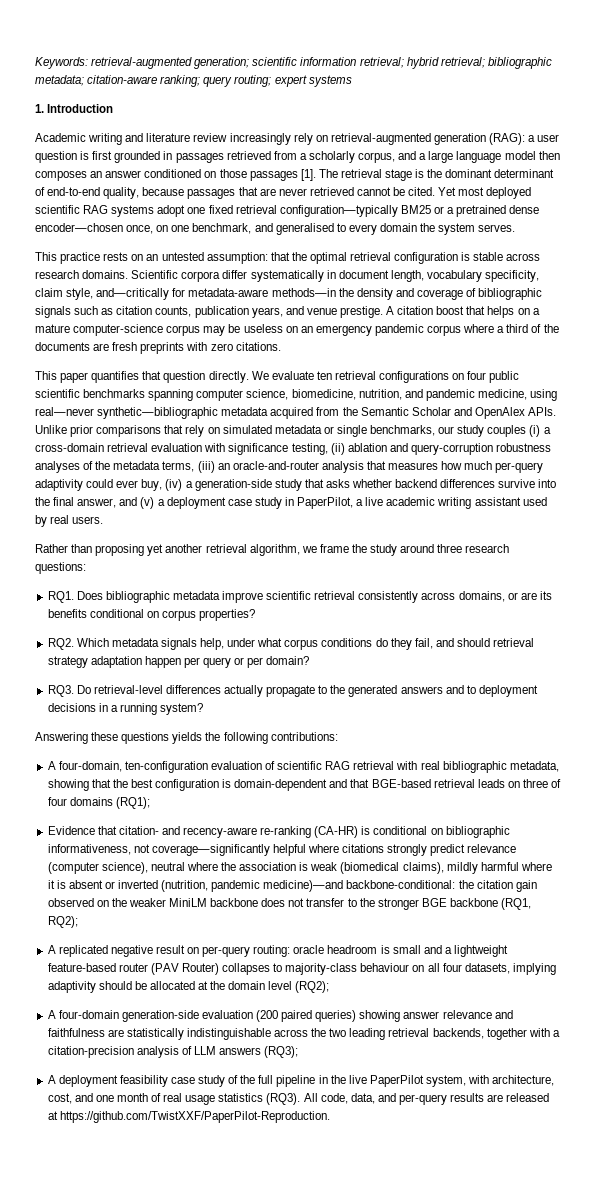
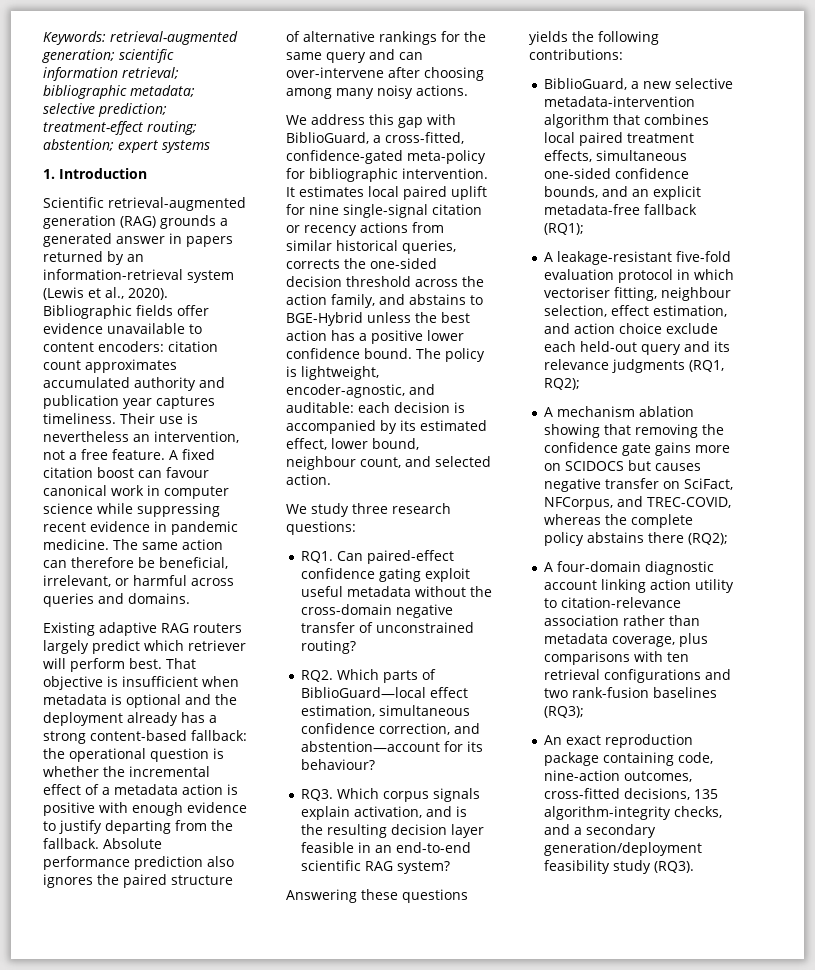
- Keywords: retrieval-augmented generation; scientific information retrieval; hybrid retrieval; bibliographic metadata; citation-aware ranking; query routing; expert systems
+ Keywords: retrieval-augmented generation; scientific information retrieval; bibliographic metadata; selective prediction; treatment-effect routing; abstention; expert systems
  1. Introduction
- Academic writing and literature review increasingly rely on retrieval-augmented generation (RAG): a user question is first grounded in passages retrieved from a scholarly corpus, and a large language model then composes an answer conditioned on those passages [1]. The retrieval stage is the dominant determinant of end-to-end quality, because passages that are never retrieved cannot be cited. Yet most deployed scientific RAG systems adopt one fixed retrieval configuration—typically BM25 or a pretrained dense encoder—chosen once, on one benchmark, and generalised to every domain the system serves.
- This practice rests on an untested assumption: that the optimal retrieval configuration is stable across research domains. Scientific corpora differ systematically in document length, vocabulary specificity, claim style, and—critically for metadata-aware methods—in the density and coverage of bibliographic signals such as citation counts, publication years, and venue prestige. A citation boost that helps on a mature computer-science corpus may be useless on an emergency pandemic corpus where a third of the documents are fresh preprints with zero citations.
- This paper quantifies that question directly. We evaluate ten retrieval configurations on four public scientific benchmarks spanning computer science, biomedicine, nutrition, and pandemic medicine, using real—never synthetic—bibliographic metadata acquired from the Semantic Scholar and OpenAlex APIs. Unlike prior comparisons that rely on simulated metadata or single benchmarks, our study couples (i) a cross-domain retrieval evaluation with significance testing, (ii) ablation and query-corruption robustness analyses of the metadata terms, (iii) an oracle-and-router analysis that measures how much per-query adaptivity could ever buy, (iv) a generation-side study that asks whether backend differences survive into the final answer, and (v) a deployment case study in PaperPilot, a live academic writing assistant used by real users.
- Rather than proposing yet another retrieval algorithm, we frame the study around three research questions:
- RQ1. Does bibliographic metadata improve scientific retrieval consistently across domains, or are its benefits conditional on corpus properties?
- RQ2. Which metadata signals help, under what corpus conditions do they fail, and should retrieval strategy adaptation happen per query or per domain?
- RQ3. Do retrieval-level differences actually propagate to the generated answers and to deployment decisions in a running system?
+ Scientific retrieval-augmented generation (RAG) grounds a generated answer in papers returned by an information-retrieval system (Lewis et al., 2020). Bibliographic fields offer evidence unavailable to content encoders: citation count approximates accumulated authority and publication year captures timeliness. Their use is nevertheless an intervention, not a free feature. A fixed citation boost can favour canonical work in computer science while suppressing recent evidence in pandemic medicine. The same action can therefore be beneficial, irrelevant, or harmful across queries and domains.
+ Existing adaptive RAG routers largely predict which retriever will perform best. That objective is insufficient when metadata is optional and the deployment already has a strong content-based fallback: the operational question is whether the incremental effect of a metadata action is positive with enough evidence to justify departing from the fallback. Absolute performance prediction also ignores the paired structure of alternative rankings for the same query and can over-intervene after choosing among many noisy actions.
+ We address this gap with BiblioGuard, a cross-fitted, confidence-gated meta-policy for bibliographic intervention. It estimates local paired uplift for nine single-signal citation or recency actions from similar historical queries, corrects the one-sided decision threshold across the action family, and abstains to BGE-Hybrid unless the best action has a positive lower confidence bound. The policy is lightweight, encoder-agnostic, and auditable: each decision is accompanied by its estimated effect, lower bound, neighbour count, and selected action.
+ We study three research questions:
+ RQ1. Can paired-effect confidence gating exploit useful metadata without the cross-domain negative transfer of unconstrained routing?
+ RQ2. Which parts of BiblioGuard—local effect estimation, simultaneous confidence correction, and abstention—account for its behaviour?
+ RQ3. Which corpus signals explain activation, and is the resulting decision layer feasible in an end-to-end scientific RAG system?
- A four-domain, ten-configuration evaluation of scientific RAG retrieval with real bibliographic metadata, showing that the best configuration is domain-dependent and that BGE-based retrieval leads on three of four domains (RQ1);
- Evidence that citation- and recency-aware re-ranking (CA-HR) is conditional on bibliographic informativeness, not coverage—significantly helpful where citations strongly predict relevance (computer science), neutral where the association is weak (biomedical claims), mildly harmful where it is absent or inverted (nutrition, pandemic medicine)—and backbone-conditional: the citation gain observed on the weaker MiniLM backbone does not transfer to the stronger BGE backbone (RQ1, RQ2);
- A replicated negative result on per-query routing: oracle headroom is small and a lightweight feature-based router (PAV Router) collapses to majority-class behaviour on all four datasets, implying adaptivity should be allocated at the domain level (RQ2);
- A four-domain generation-side evaluation (200 paired queries) showing answer relevance and faithfulness are statistically indistinguishable across the two leading retrieval backends, together with a citation-precision analysis of LLM answers (RQ3);
- A deployment feasibility case study of the full pipeline in the live PaperPilot system, with architecture, cost, and one month of real usage statistics (RQ3). All code, data, and per-query results are released at https://github.com/TwistXXF/PaperPilot-Reproduction.
+ BiblioGuard, a new selective metadata-intervention algorithm that combines local paired treatment effects, simultaneous one-sided confidence bounds, and an explicit metadata-free fallback (RQ1);
+ A leakage-resistant five-fold evaluation protocol in which vectoriser fitting, neighbour selection, effect estimation, and action choice exclude each held-out query and its relevance judgments (RQ1, RQ2);
+ A mechanism ablation showing that removing the confidence gate gains more on SCIDOCS but causes negative transfer on SciFact, NFCorpus, and TREC-COVID, whereas the complete policy abstains there (RQ2);
+ A four-domain diagnostic account linking action utility to citation-relevance association rather than metadata coverage, plus comparisons with ten retrieval configurations and two rank-fusion baselines (RQ3);
+ An exact reproduction package containing code, nine-action outcomes, cross-fitted decisions, 135 algorithm-integrity checks, and a secondary generation/deployment feasibility study (RQ3).

